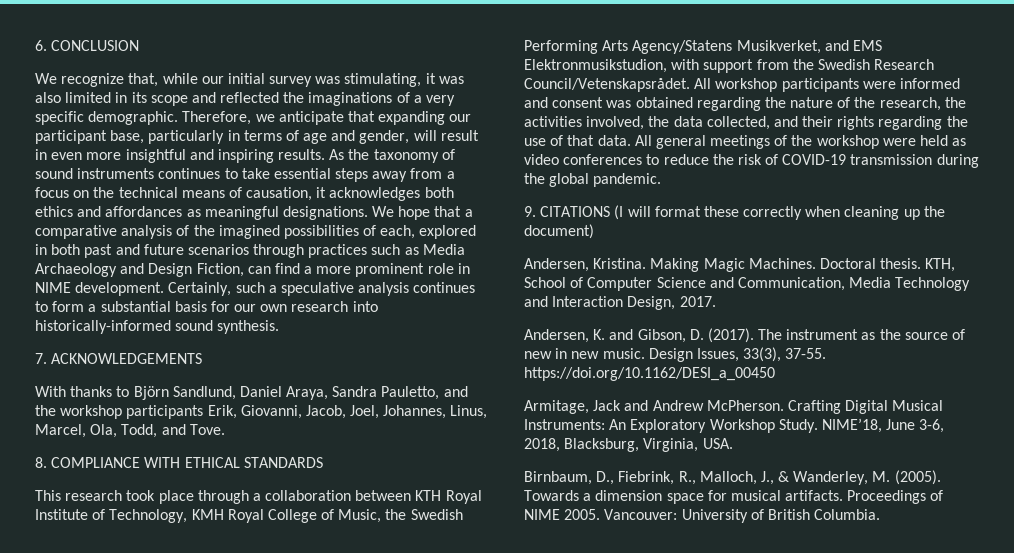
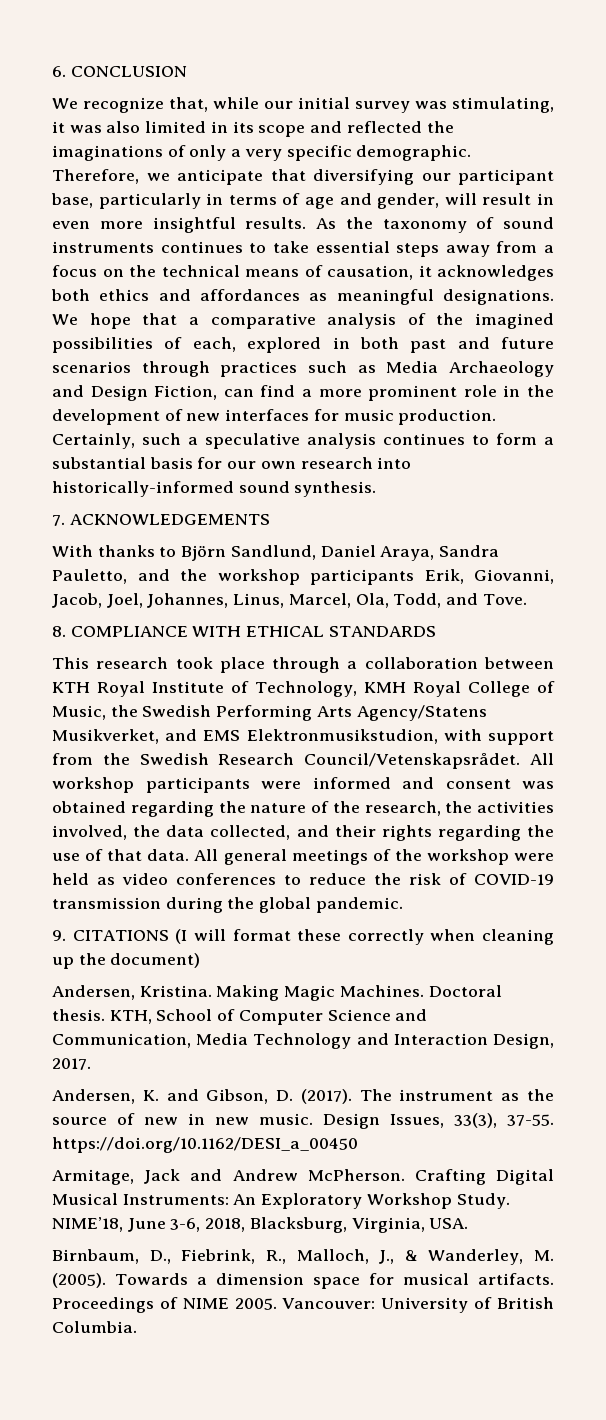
- We recognize that, while our initial survey was stimulating, it was also limited in its scope and reflected the imaginations of a very specific demographic.
+ We recognize that, while our initial survey was stimulating, it was also limited in its scope and reflected the imaginations of only a very specific demographic.
- Therefore, we anticipate that expanding our participant base, particularly in terms of age and gender, will result in even more insightful and inspiring results.
+ Therefore, we anticipate that diversifying our participant base, particularly in terms of age and gender, will result in even more insightful results.
- We hope that a comparative analysis of the imagined possibilities of each, explored in both past and future scenarios through practices such as Media Archaeology and Design Fiction, can find a more prominent role in NIME development.
+ We hope that a comparative analysis of the imagined possibilities of each, explored in both past and future scenarios through practices such as Media Archaeology and Design Fiction, can find a more prominent role in the development of new interfaces for music production.

